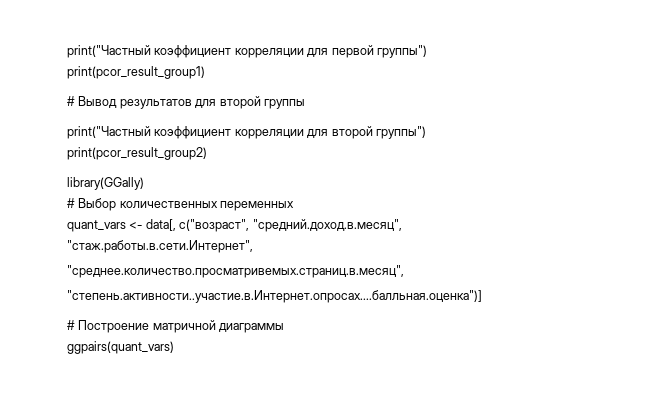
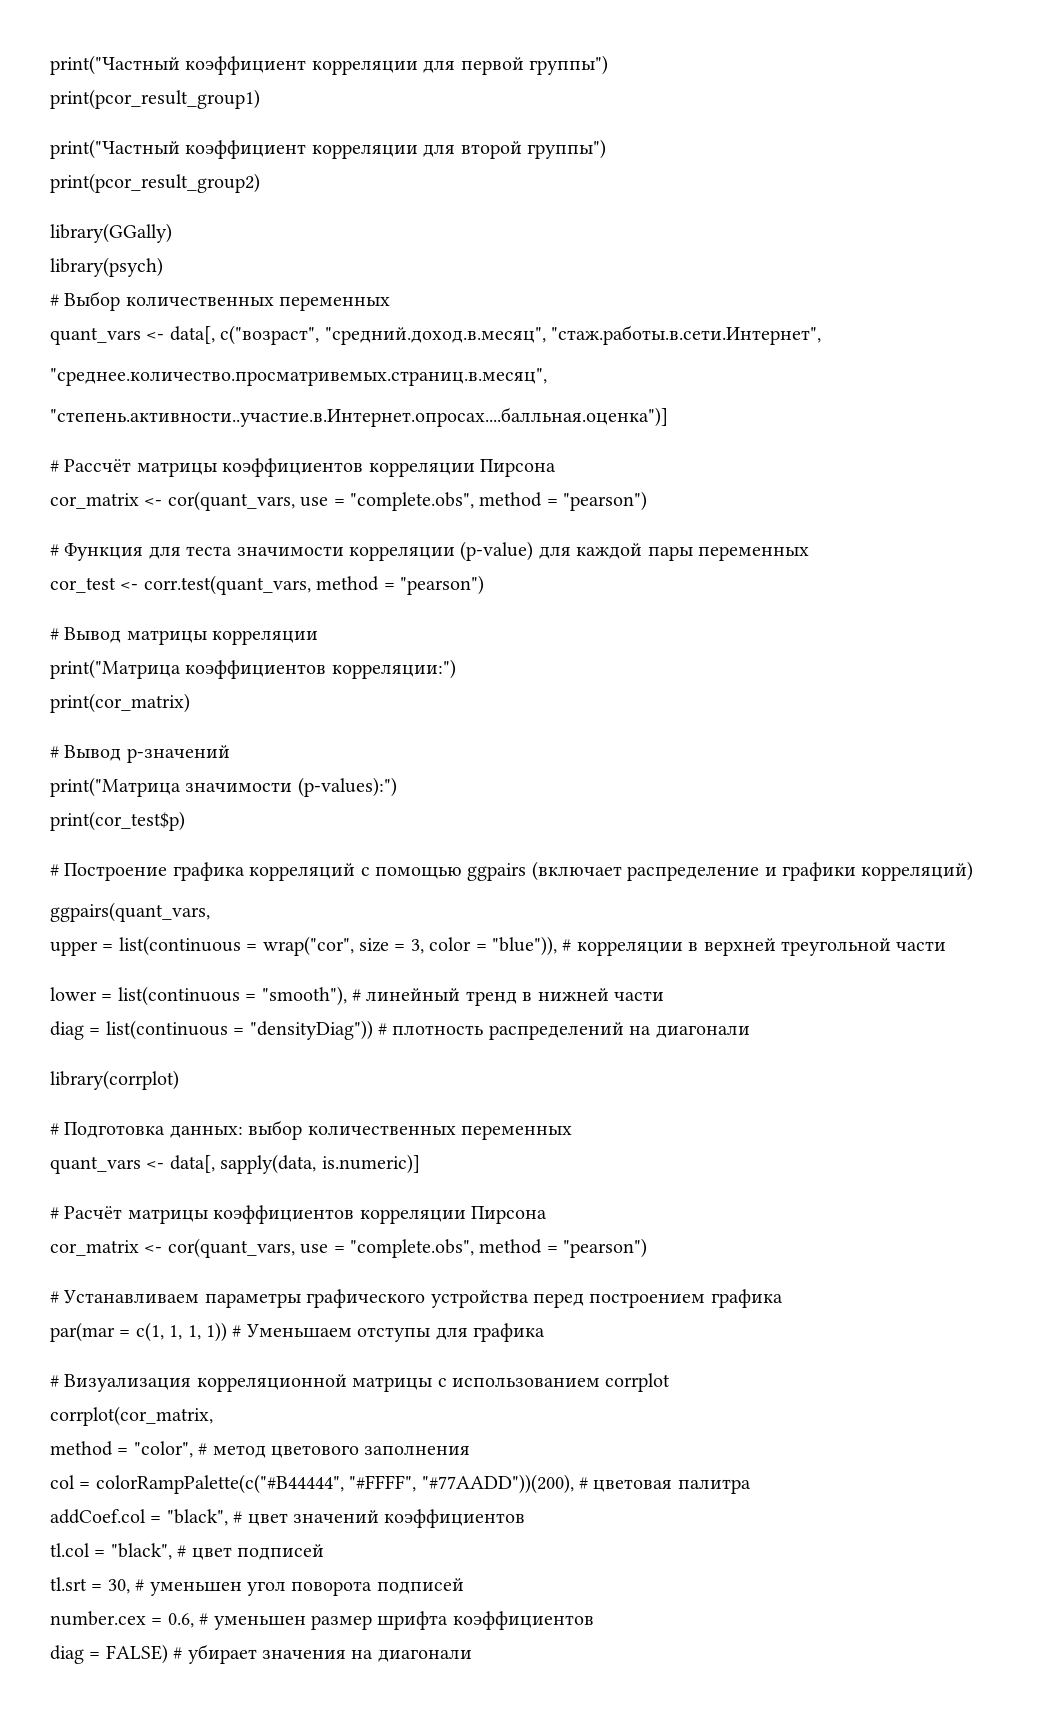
- # Вывод результатов для второй группы
+ library(psych)
- # Построение матричной диаграммы
- ggpairs(quant_vars)
+ # Рассчёт матрицы коэффициентов корреляции Пирсона
+ cor_matrix <- cor(quant_vars, use = "complete.obs", method = "pearson")
+ # Функция для теста значимости корреляции (p-value) для каждой пары переменных
+ cor_test <- corr.test(quant_vars, method = "pearson")
+ # Вывод матрицы корреляции
+ print("Матрица коэффициентов корреляции:")
+ print(cor_matrix)
+ # Вывод p-значений
+ print("Матрица значимости (p-values):")
+ print(cor_test$p)
+ # Построение графика корреляций с помощью ggpairs (включает распределение и графики корреляций)
+ ggpairs(quant_vars,
+ upper = list(continuous = wrap("cor", size = 3, color = "blue")), # корреляции в верхней треугольной части
+ lower = list(continuous = "smooth"), # линейный тренд в нижней части
+ diag = list(continuous = "densityDiag")) # плотность распределений на диагонали
+ library(corrplot)
+ # Подготовка данных: выбор количественных переменных
+ quant_vars <- data[, sapply(data, is.numeric)]
+ # Расчёт матрицы коэффициентов корреляции Пирсона
+ cor_matrix <- cor(quant_vars, use = "complete.obs", method = "pearson")
+ # Устанавливаем параметры графического устройства перед построением графика
+ par(mar = c(1, 1, 1, 1)) # Уменьшаем отступы для графика
+ # Визуализация корреляционной матрицы с использованием corrplot
+ corrplot(cor_matrix,
+ method = "color", # метод цветового заполнения
+ col = colorRampPalette(c("#B44444", "#FFFF", "#77AADD"))(200), # цветовая палитра
+ addCoef.col = "black", # цвет значений коэффициентов
+ tl.col = "black", # цвет подписей
+ tl.srt = 30, # уменьшен угол поворота подписей
+ number.cex = 0.6, # уменьшен размер шрифта коэффициентов
+ diag = FALSE) # убирает значения на диагонали

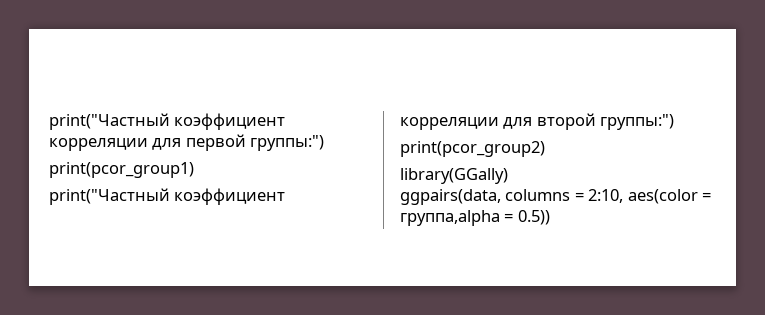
- print("Частный коэффициент корреляции для первой группы")
- print(pcor_result_group1)
+ print("Частный коэффициент корреляции для первой группы:")
+ print(pcor_group1)
- print("Частный коэффициент корреляции для второй группы")
- print(pcor_result_group2)
+ print("Частный коэффициент корреляции для второй группы:")
+ print(pcor_group2)
- library(psych)
- # Выбор количественных переменных
- quant_vars <- data[, c("возраст", "средний.доход.в.месяц", "стаж.работы.в.сети.Интернет",
- "среднее.количество.просматривемых.страниц.в.месяц",
- "степень.активности..участие.в.Интернет.опросах....балльная.оценка")]
- # Рассчёт матрицы коэффициентов корреляции Пирсона
- cor_matrix <- cor(quant_vars, use = "complete.obs", method = "pearson")
- # Функция для теста значимости корреляции (p-value) для каждой пары переменных
- cor_test <- corr.test(quant_vars, method = "pearson")
- # Вывод матрицы корреляции
- print("Матрица коэффициентов корреляции:")
- print(cor_matrix)
- # Вывод p-значений
- print("Матрица значимости (p-values):")
- print(cor_test$p)
- # Построение графика корреляций с помощью ggpairs (включает распределение и графики корреляций)
- ggpairs(quant_vars,
- upper = list(continuous = wrap("cor", size = 3, color = "blue")), # корреляции в верхней треугольной части
- lower = list(continuous = "smooth"), # линейный тренд в нижней части
- diag = list(continuous = "densityDiag")) # плотность распределений на диагонали
- library(corrplot)
- # Подготовка данных: выбор количественных переменных
- quant_vars <- data[, sapply(data, is.numeric)]
- # Расчёт матрицы коэффициентов корреляции Пирсона
- cor_matrix <- cor(quant_vars, use = "complete.obs", method = "pearson")
- # Устанавливаем параметры графического устройства перед построением графика
- par(mar = c(1, 1, 1, 1)) # Уменьшаем отступы для графика
- # Визуализация корреляционной матрицы с использованием corrplot
- corrplot(cor_matrix,
- method = "color", # метод цветового заполнения
- col = colorRampPalette(c("#B44444", "#FFFF", "#77AADD"))(200), # цветовая палитра
- addCoef.col = "black", # цвет значений коэффициентов
- tl.col = "black", # цвет подписей
- tl.srt = 30, # уменьшен угол поворота подписей
- number.cex = 0.6, # уменьшен размер шрифта коэффициентов
- diag = FALSE) # убирает значения на диагонали
+ ggpairs(data, columns = 2:10, aes(color = группа,alpha = 0.5))

